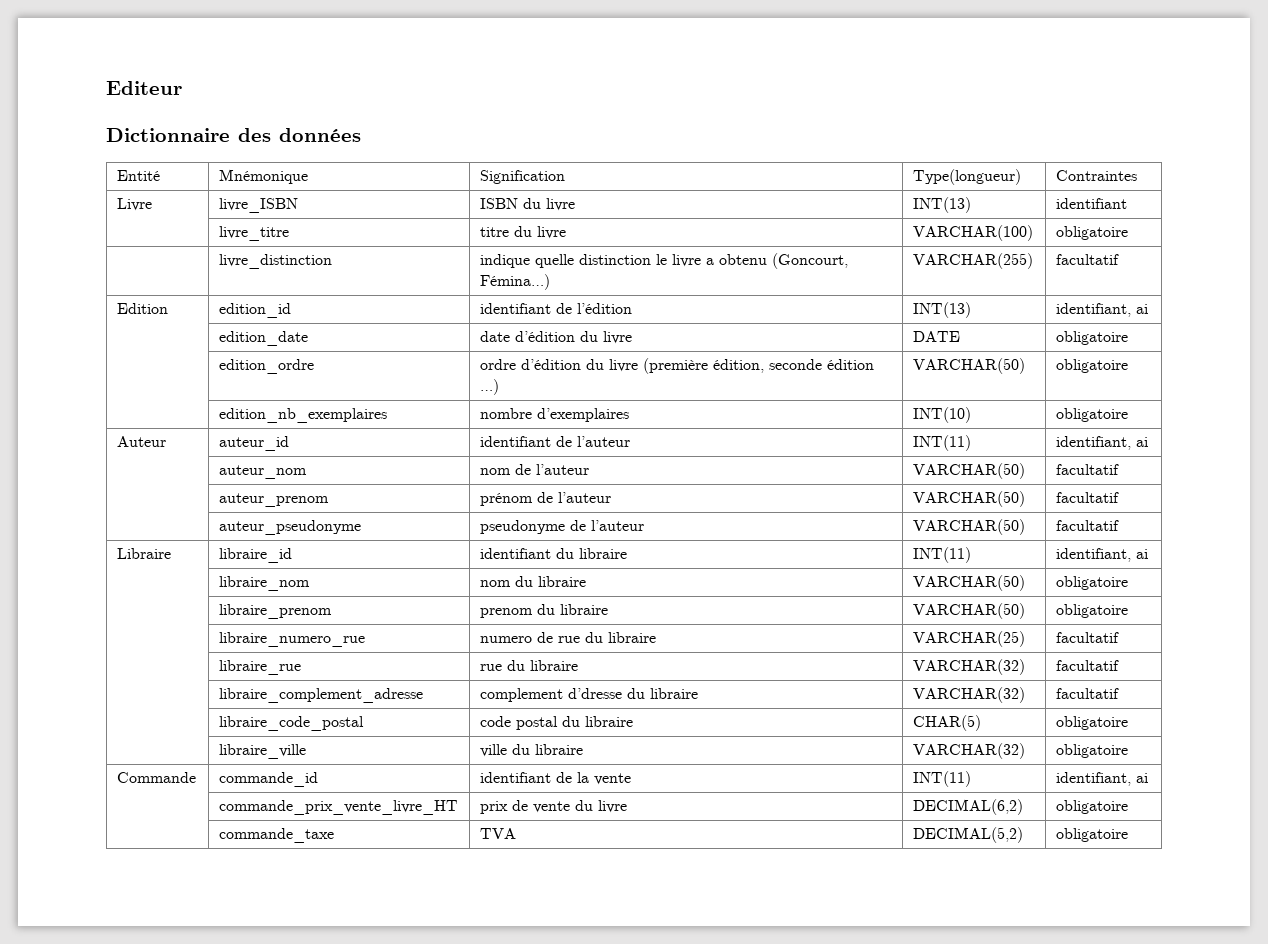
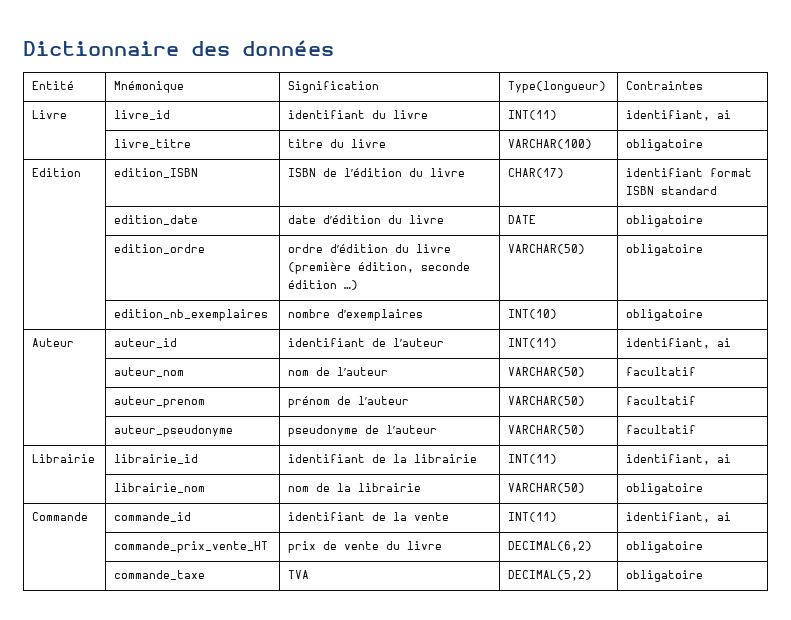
- Editeur
- Livre | livre_ISBN | ISBN du livre | INT(13) | identifiant
+ Livre | livre_id | identifiant du livre | INT(11) | identifiant, ai
- | livre_distinction | indique quelle distinction le livre a obtenu (Goncourt, Fémina…) | VARCHAR(255) | facultatif
- Edition | edition_id | identifiant de l’édition | INT(13) | identifiant, ai
+ Edition | edition_ISBN | ISBN de l’édition du livre | CHAR(17) | identifiant format ISBN standard
- Libraire | libraire_id | identifiant du libraire | INT(11) | identifiant, ai
- | libraire_nom | nom du libraire | VARCHAR(50) | obligatoire
- | libraire_prenom | prenom du libraire | VARCHAR(50) | obligatoire
- | libraire_numero_rue | numero de rue du libraire | VARCHAR(25) | facultatif
- | libraire_rue | rue du libraire | VARCHAR(32) | facultatif
- | libraire_complement_adresse | complement d’dresse du libraire | VARCHAR(32) | facultatif
- | libraire_code_postal | code postal du libraire | CHAR(5) | obligatoire
- | libraire_ville | ville du libraire | VARCHAR(32) | obligatoire
+ Librairie | librairie_id | identifiant de la librairie | INT(11) | identifiant, ai
+ | librairie_nom | nom de la librairie | VARCHAR(50) | obligatoire
- | commande_prix_vente_livre_HT | prix de vente du livre | DECIMAL(6,2) | obligatoire
+ | commande_prix_vente_HT | prix de vente du livre | DECIMAL(6,2) | obligatoire

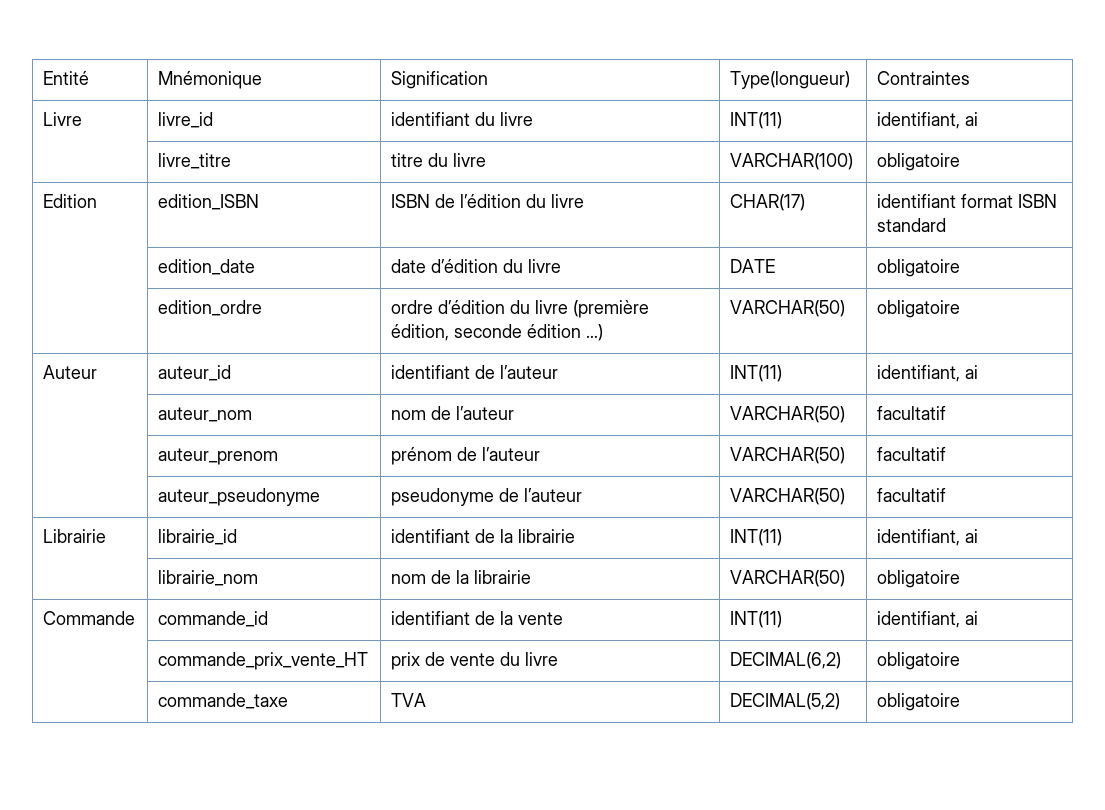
- Dictionnaire des données
- | edition_nb_exemplaires | nombre d’exemplaires | INT(10) | obligatoire

